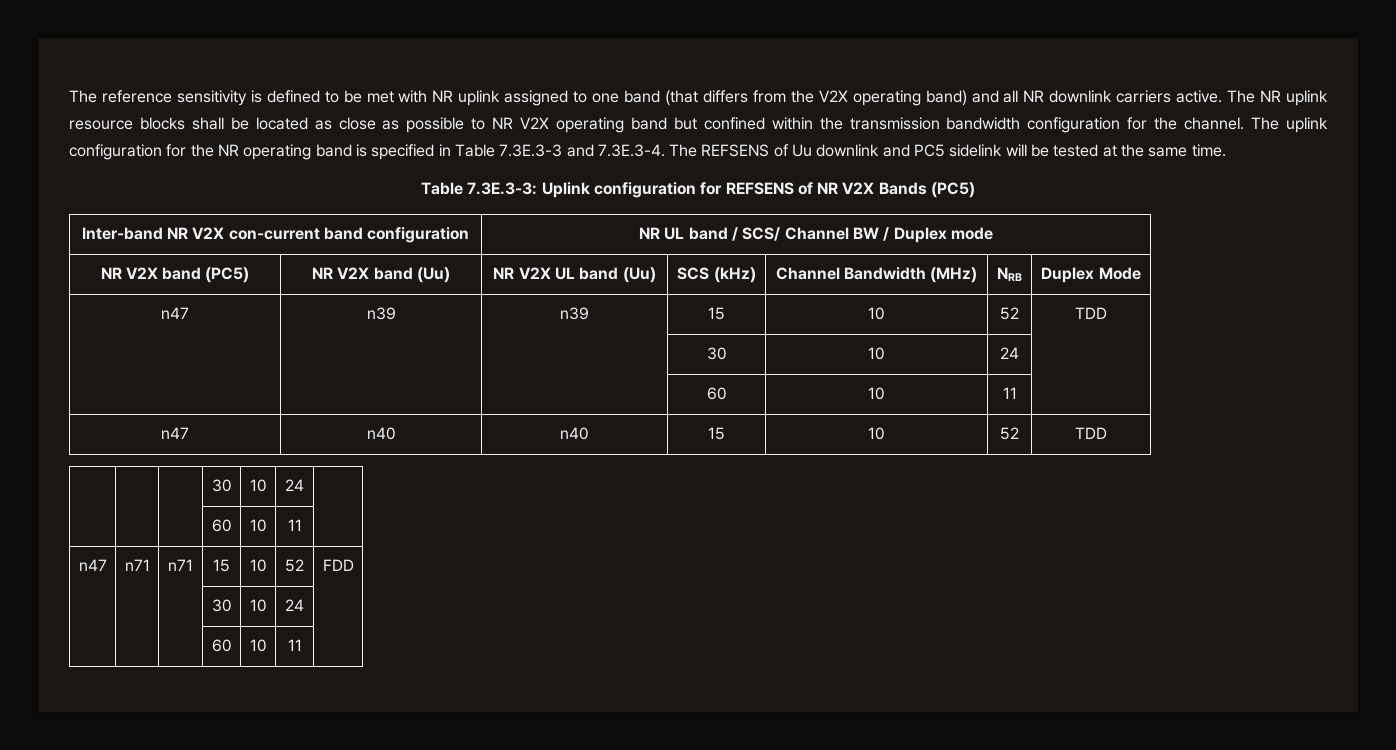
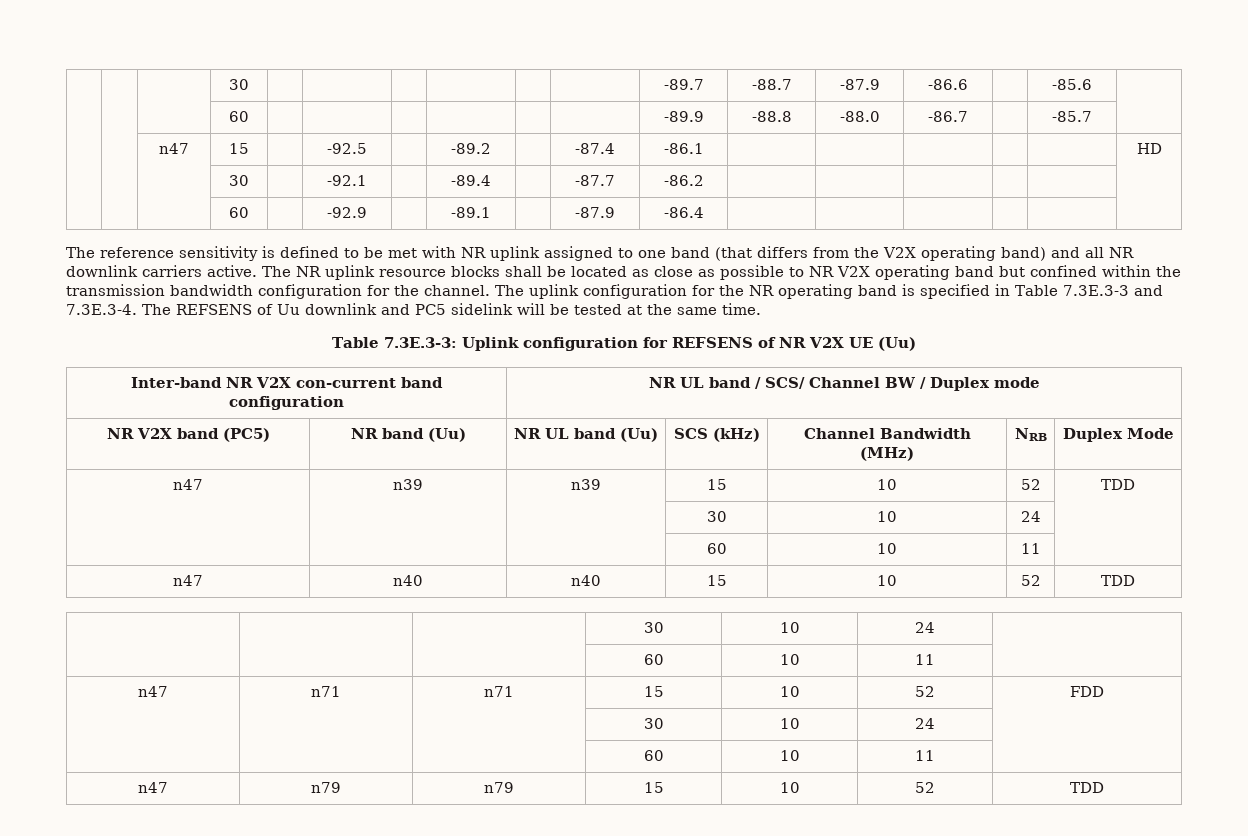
+ | | | 30 | | | | | | | -89.7 | -88.7 | -87.9 | -86.6 | | -85.6 |
+ | | | 60 | | | | | | | -89.9 | -88.8 | -88.0 | -86.7 | | -85.7 |
+ | | n47 | 15 | | -92.5 | | -89.2 | | -87.4 | -86.1 | | | | | | HD
+ | | | 30 | | -92.1 | | -89.4 | | -87.7 | -86.2 | | | | | |
+ | | | 60 | | -92.9 | | -89.1 | | -87.9 | -86.4 | | | | | |
- Table 7.3E.3-3: Uplink configuration for REFSENS of NR V2X Bands (PC5)
+ Table 7.3E.3-3: Uplink configuration for REFSENS of NR V2X UE (Uu)
- NR V2X band (PC5) | NR V2X band (Uu) | NR V2X UL band (Uu) | SCS (kHz) | Channel Bandwidth (MHz) | NRB | Duplex Mode
+ NR V2X band (PC5) | NR band (Uu) | NR UL band (Uu) | SCS (kHz) | Channel Bandwidth (MHz) | NRB | Duplex Mode
+ n47 | n79 | n79 | 15 | 10 | 52 | TDD

